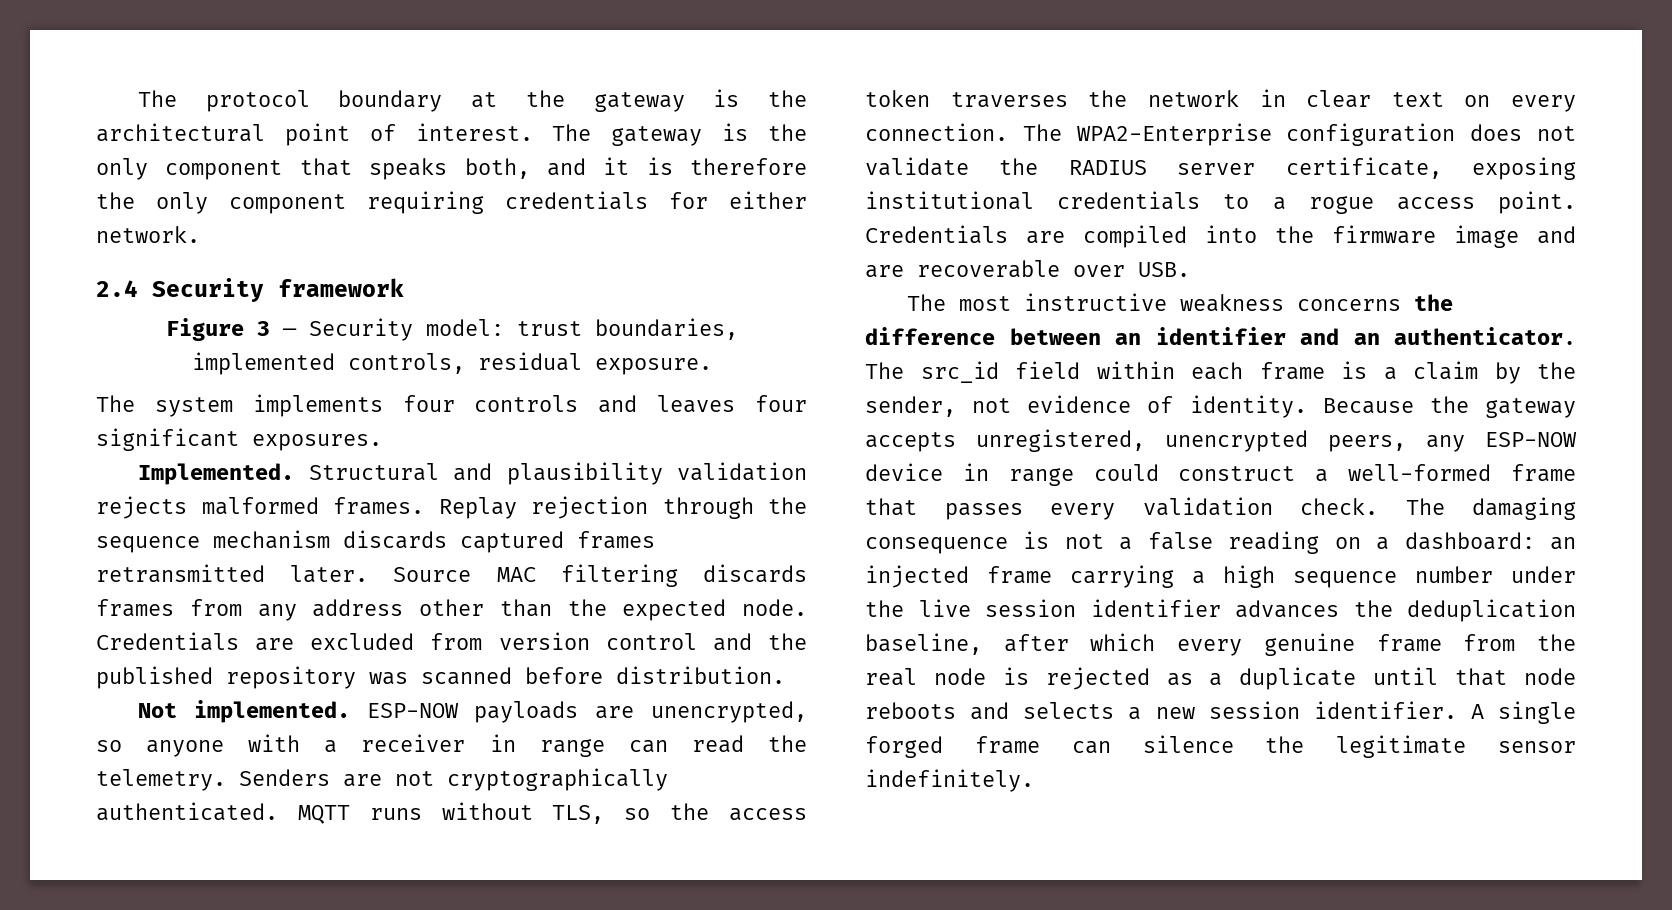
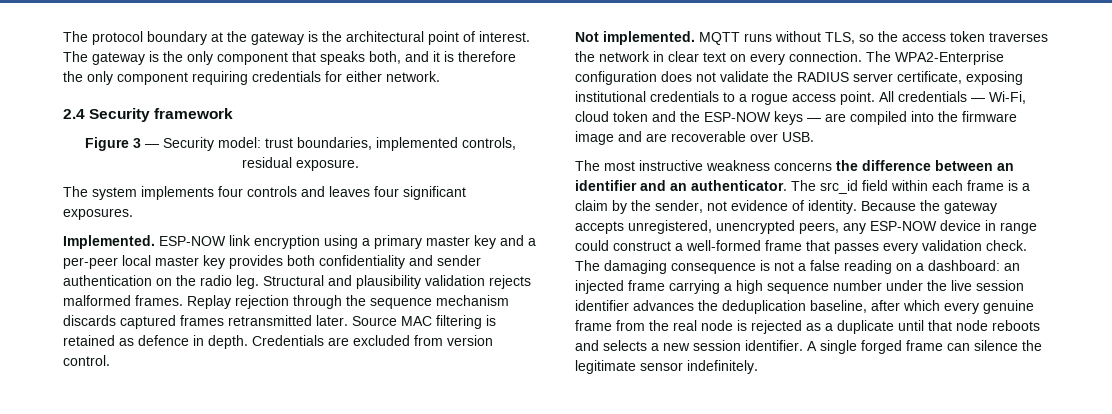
+ ESP-NOW link encryption using a primary master key and a per-peer local master key provides both confidentiality and sender authentication on the radio leg.
- Source MAC filtering discards frames from any address other than the expected node.
+ Source MAC filtering is retained as defence in depth.
- Credentials are excluded from version control and the published repository was scanned before distribution.
- Not implemented. ESP-NOW payloads are unencrypted, so anyone with a receiver in range can read the telemetry. Senders are not cryptographically authenticated.
+ Credentials are excluded from version control.
+ Not implemented.
- Credentials are compiled into the firmware image and are recoverable over USB.
+ All credentials — Wi-Fi, cloud token and the ESP-NOW keys — are compiled into the firmware image and are recoverable over USB.

